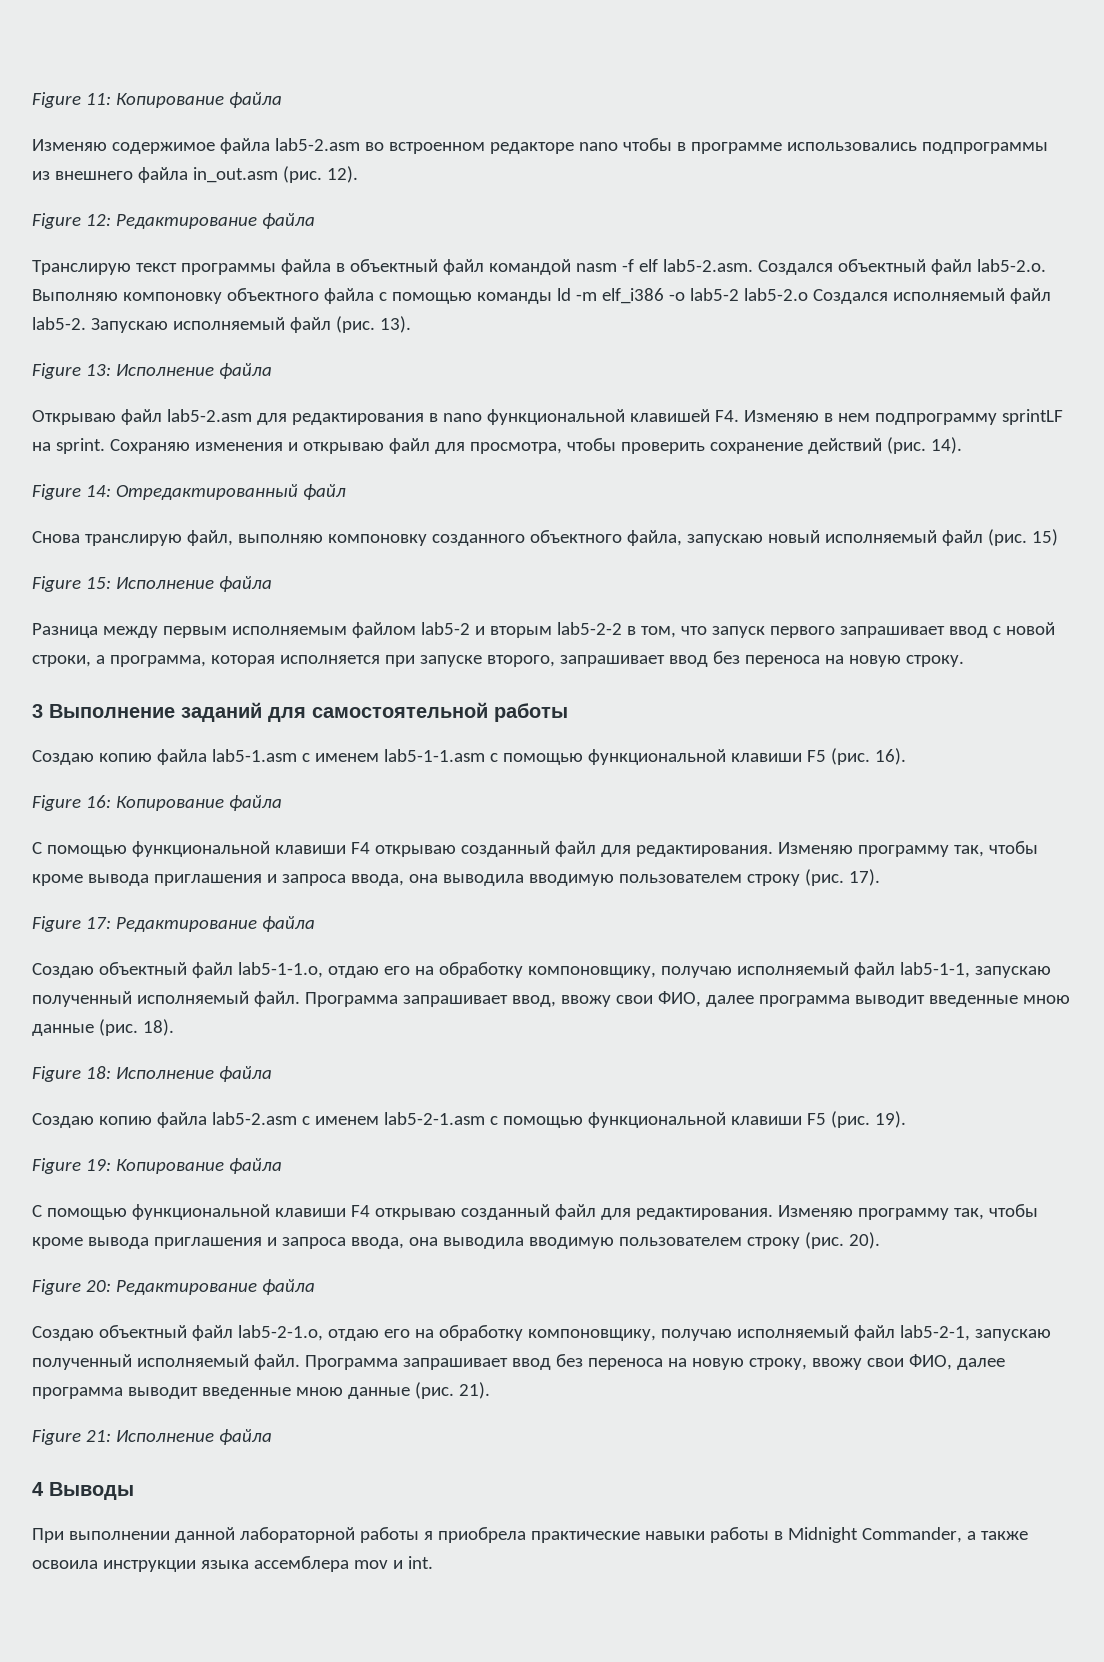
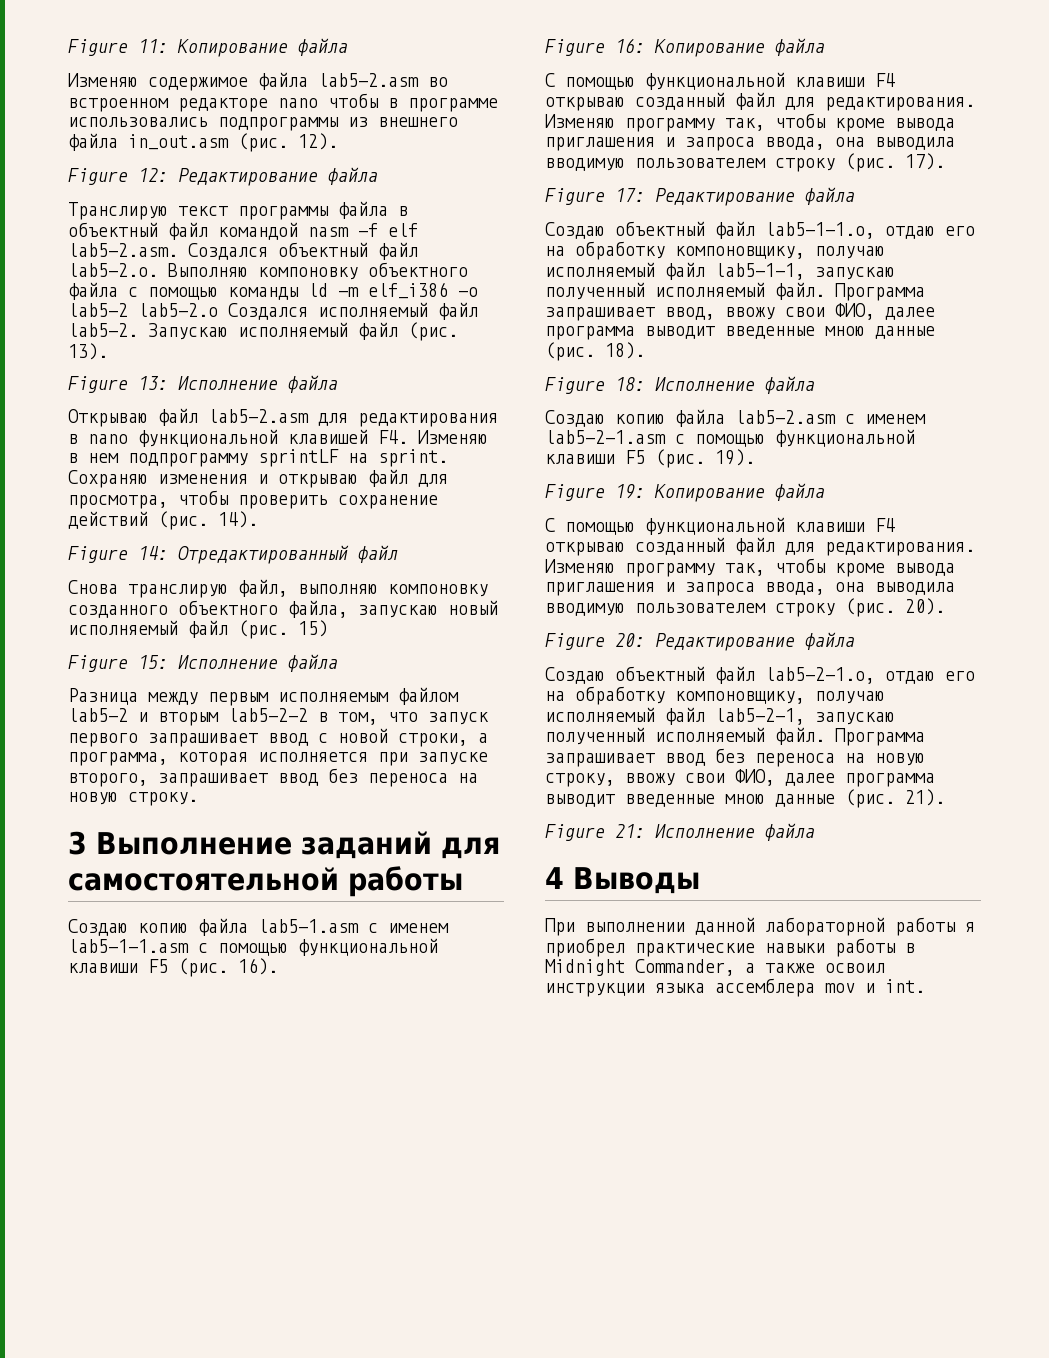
- При выполнении данной лабораторной работы я приобрела практические навыки работы в Midnight Commander, а также освоила инструкции языка ассемблера mov и int.
+ При выполнении данной лабораторной работы я приобрел практические навыки работы в Midnight Commander, а также освоил инструкции языка ассемблера mov и int.

